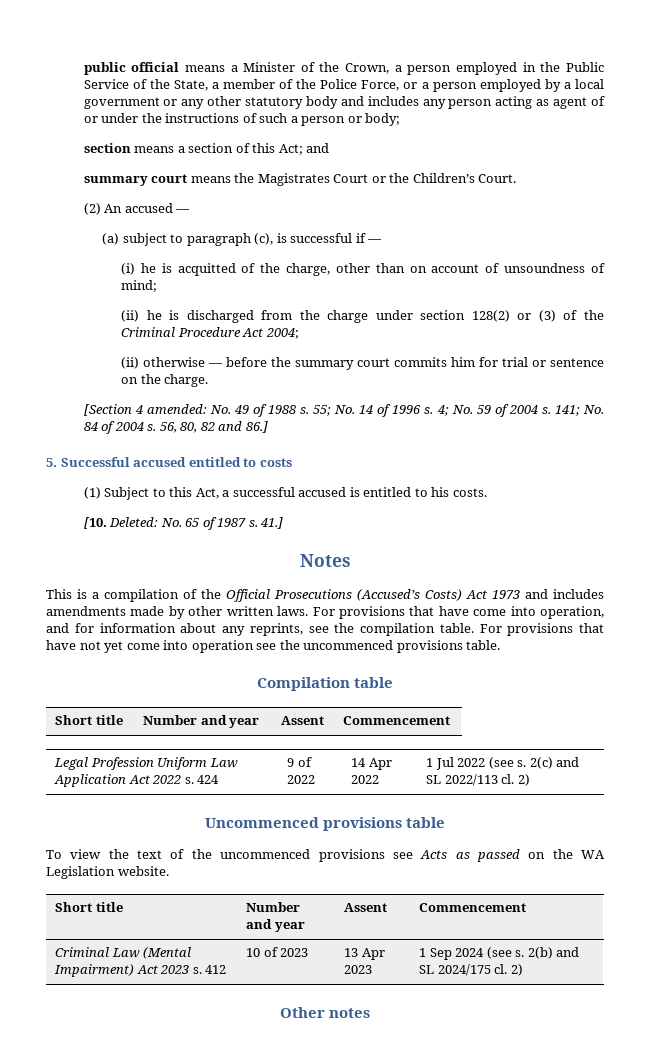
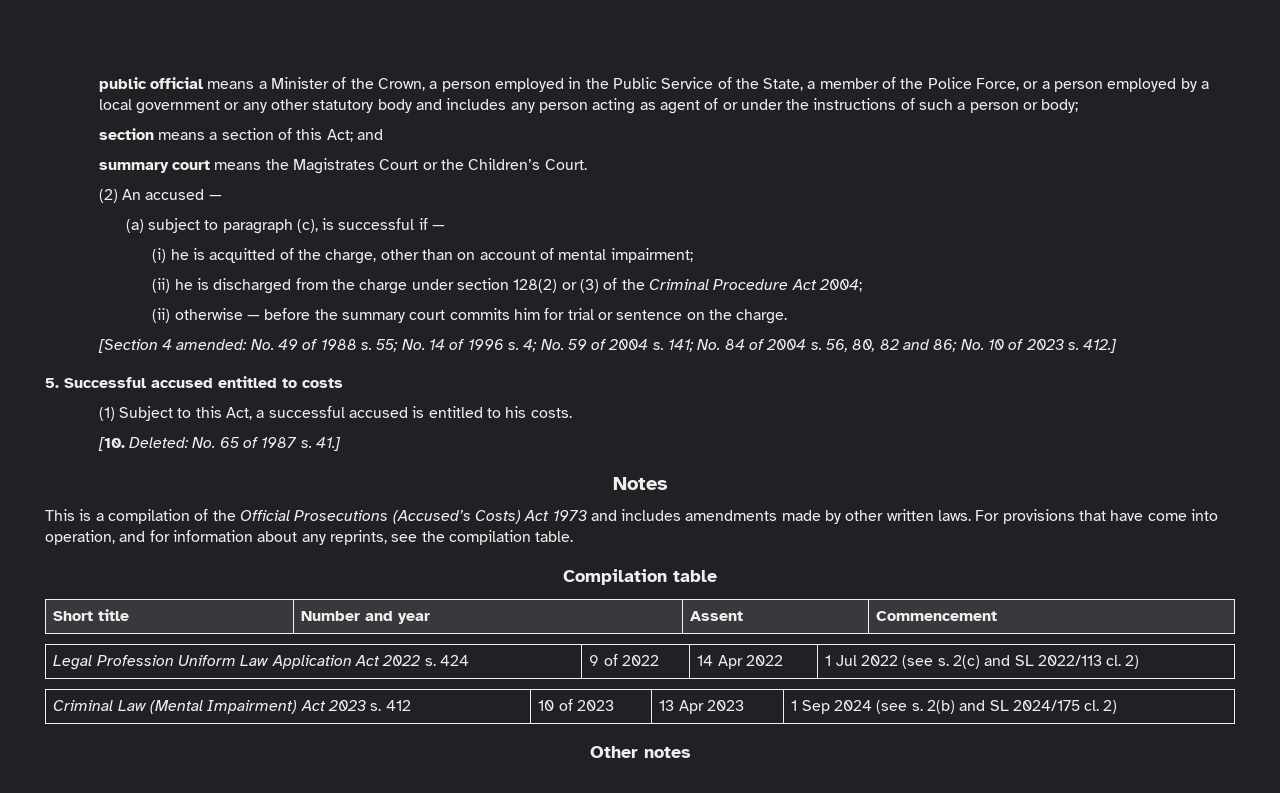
- (i) he is acquitted of the charge, other than on account of unsoundness of mind;
+ (i) he is acquitted of the charge, other than on account of mental impairment;
- 56, 80, 82 and 86.]
+ 56, 80, 82 and 86; No. 10 of 2023 s. 412.]
- For provisions that have not yet come into operation see the uncommenced provisions table.
- Uncommenced provisions table
- To view the text of the uncommenced provisions see Acts as passed on the WA Legislation website.
- Short title | Number and year | Assent | Commencement

